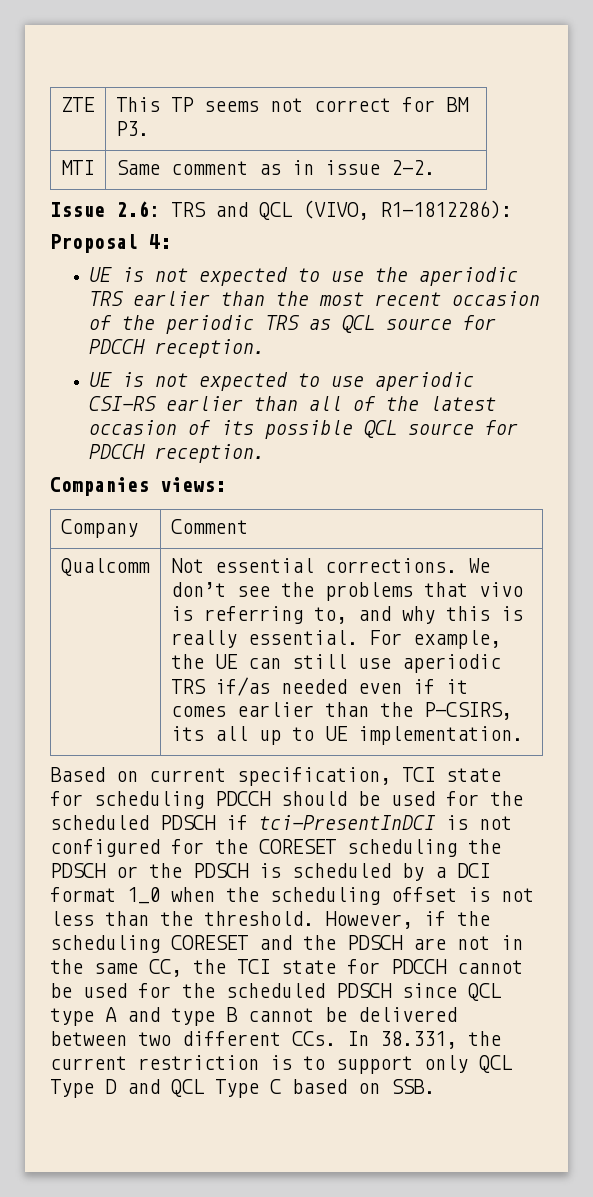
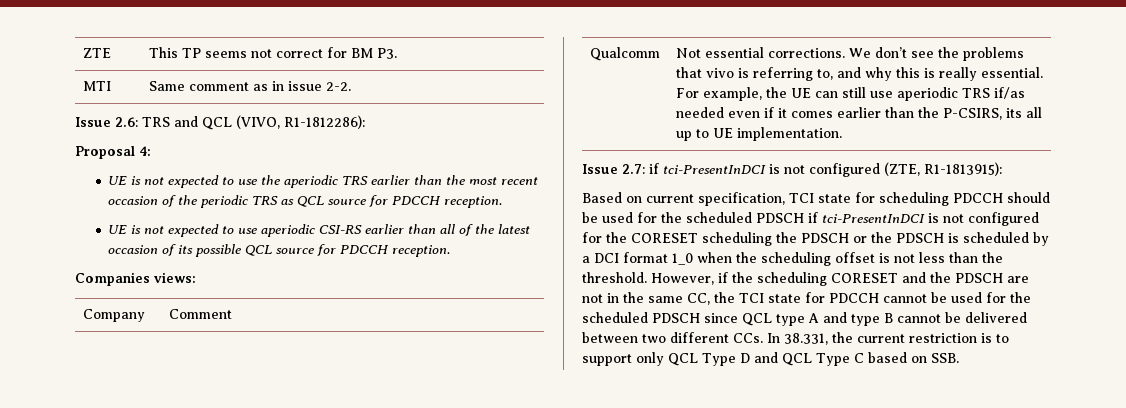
+ Issue 2.7: if tci-PresentInDCI is not configured (ZTE, R1-1813915):

